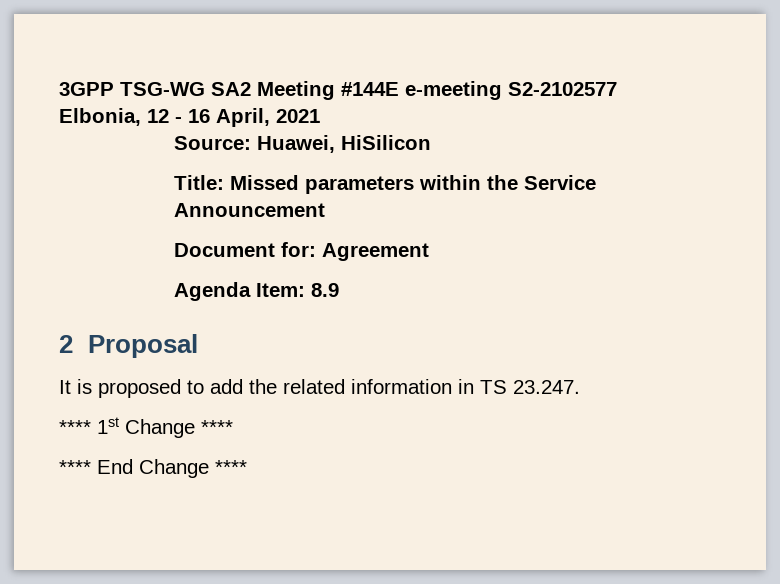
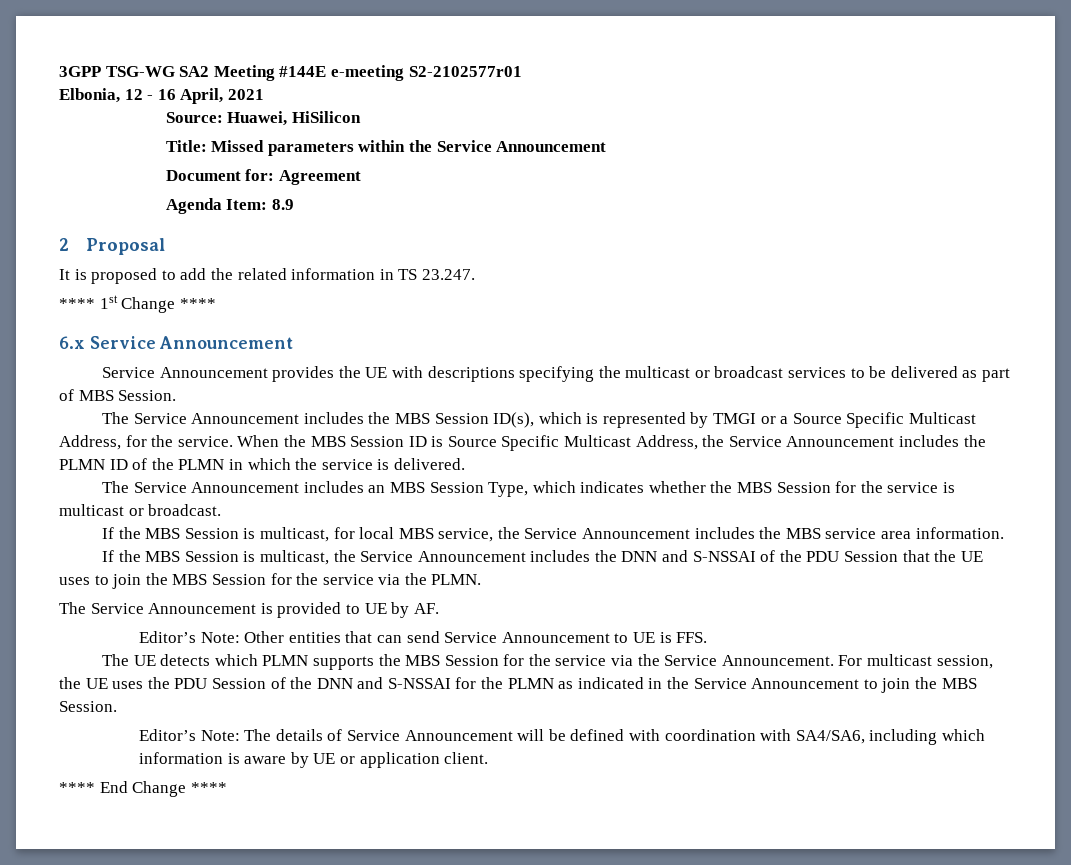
- 3GPP TSG-WG SA2 Meeting #144E e-meeting S2-2102577
+ 3GPP TSG-WG SA2 Meeting #144E e-meeting S2-2102577r01
+ 6.x Service Announcement
+ Service Announcement provides the UE with descriptions specifying the multicast or broadcast services to be delivered as part of MBS Session.
+ The Service Announcement includes the MBS Session ID(s), which is represented by TMGI or a Source Specific Multicast Address, for the service. When the MBS Session ID is Source Specific Multicast Address, the Service Announcement includes the PLMN ID of the PLMN in which the service is delivered.
+ The Service Announcement includes an MBS Session Type, which indicates whether the MBS Session for the service is multicast or broadcast.
+ If the MBS Session is multicast, for local MBS service, the Service Announcement includes the MBS service area information.
+ If the MBS Session is multicast, the Service Announcement includes the DNN and S-NSSAI of the PDU Session that the UE uses to join the MBS Session for the service via the PLMN.
+ The Service Announcement is provided to UE by AF.
+ Editor’s Note: Other entities that can send Service Announcement to UE is FFS.
+ The UE detects which PLMN supports the MBS Session for the service via the Service Announcement. For multicast session, the UE uses the PDU Session of the DNN and S-NSSAI for the PLMN as indicated in the Service Announcement to join the MBS Session.
+ Editor’s Note: The details of Service Announcement will be defined with coordination with SA4/SA6, including which information is aware by UE or application client.

